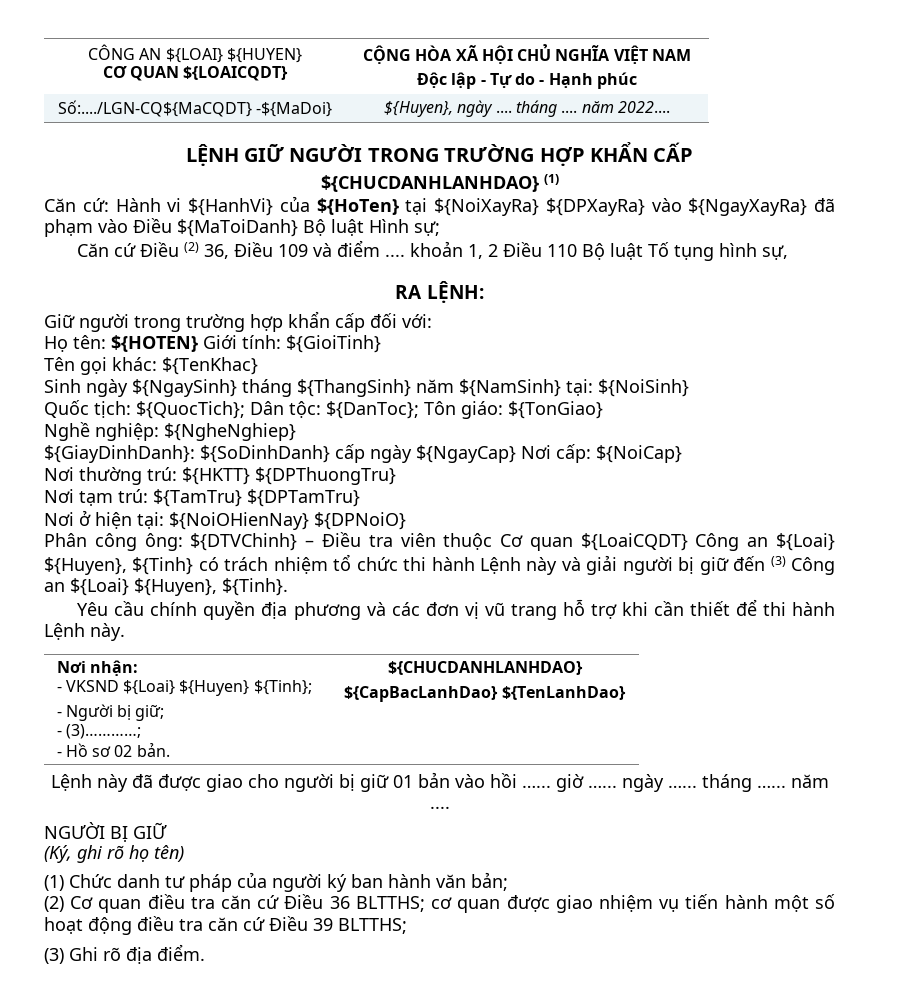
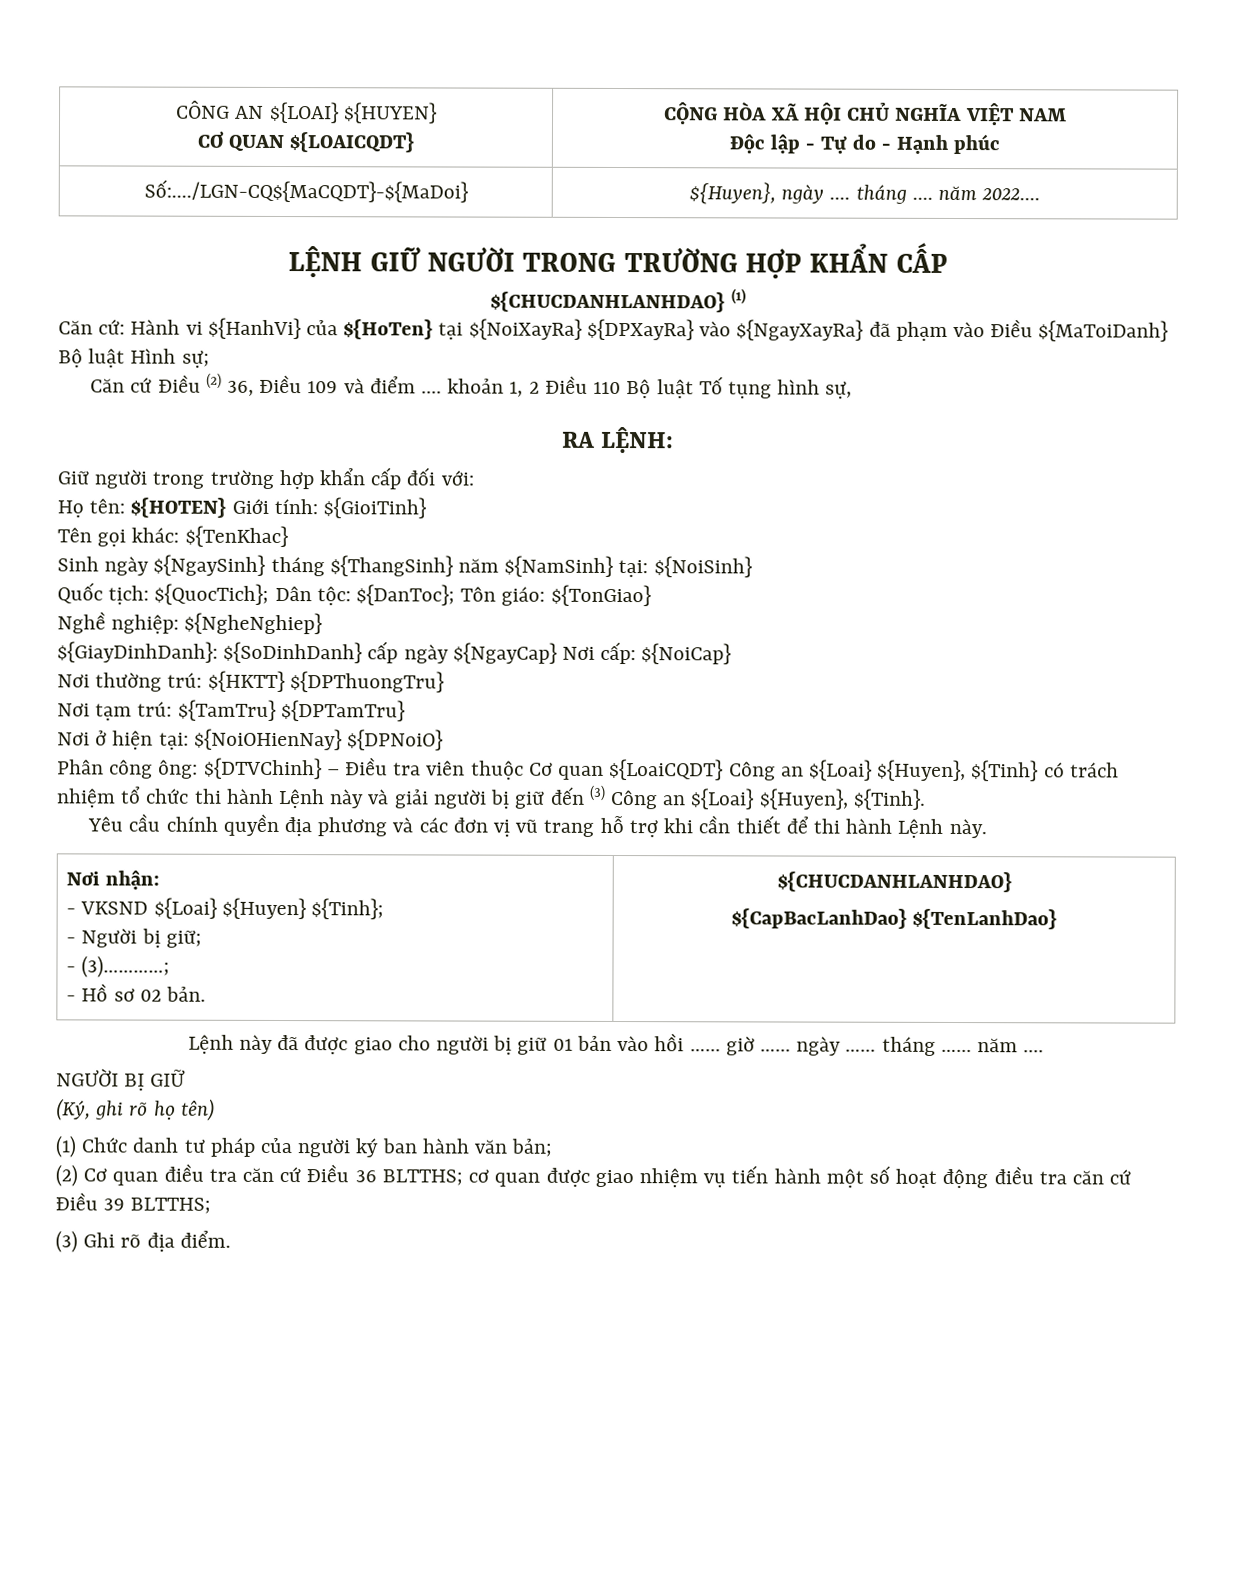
- Số:..../LGN-CQ${MaCQDT} -${MaDoi} | ${Huyen}, ngày .... tháng .... năm 2022....
+ Số:..../LGN-CQ${MaCQDT}-${MaDoi} | ${Huyen}, ngày .... tháng .... năm 2022....

